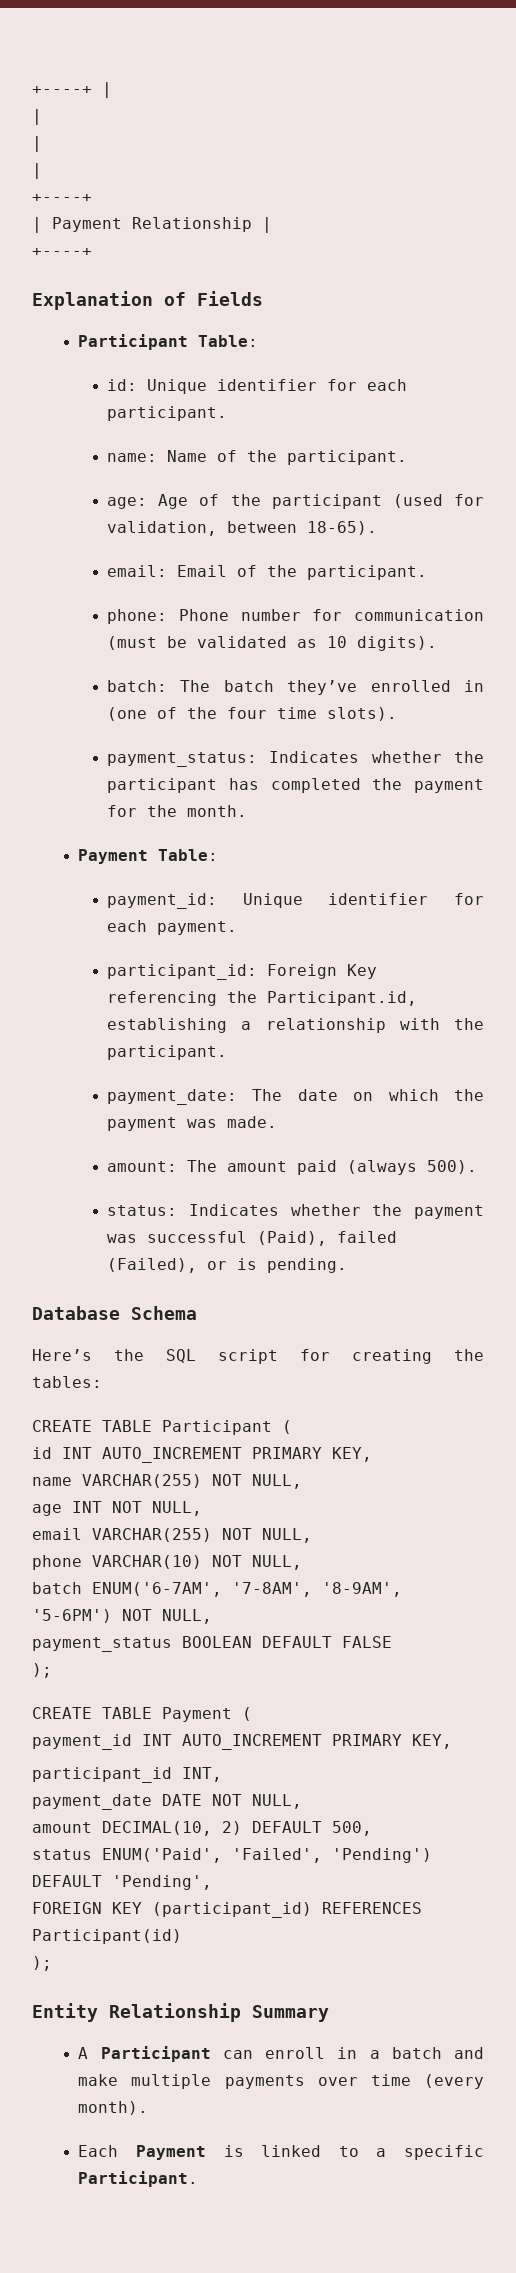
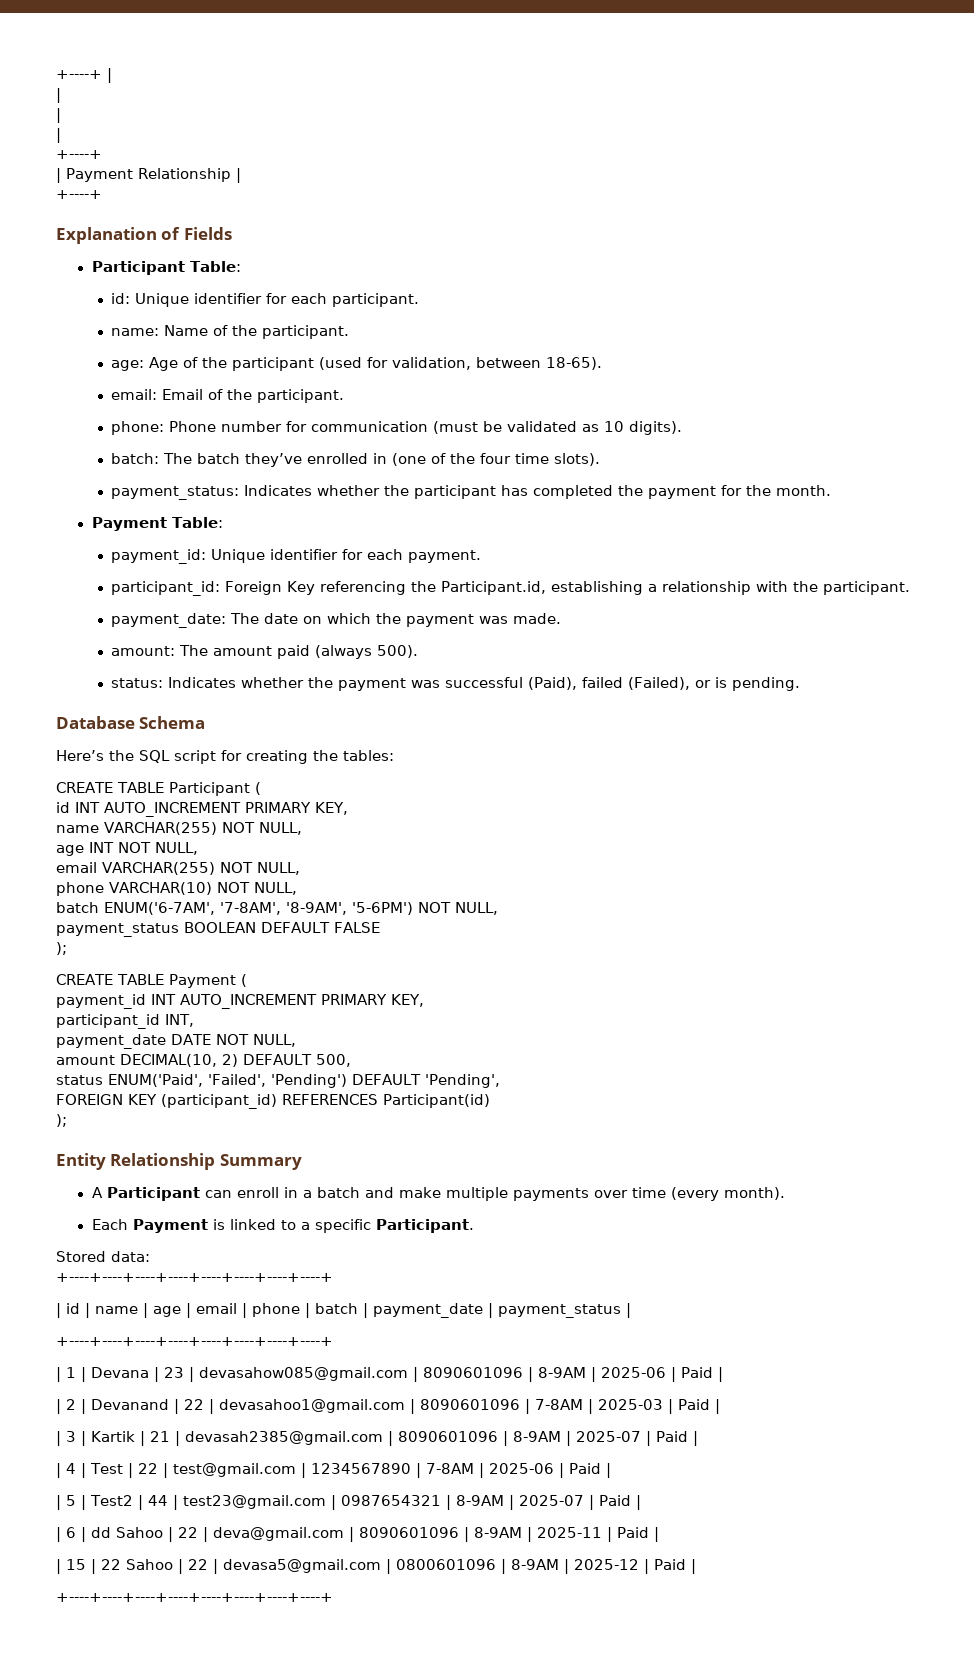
+ Stored data:
+ +----+----+----+----+----+----+----+----+
+ | id | name | age | email | phone | batch | payment_date | payment_status |
+ +----+----+----+----+----+----+----+----+
+ | 1 | Devana | 23 | devasahow085@gmail.com | 8090601096 | 8-9AM | 2025-06 | Paid |
+ | 2 | Devanand | 22 | devasahoo1@gmail.com | 8090601096 | 7-8AM | 2025-03 | Paid |
+ | 3 | Kartik | 21 | devasah2385@gmail.com | 8090601096 | 8-9AM | 2025-07 | Paid |
+ | 4 | Test | 22 | test@gmail.com | 1234567890 | 7-8AM | 2025-06 | Paid |
+ | 5 | Test2 | 44 | test23@gmail.com | 0987654321 | 8-9AM | 2025-07 | Paid |
+ | 6 | dd Sahoo | 22 | deva@gmail.com | 8090601096 | 8-9AM | 2025-11 | Paid |
+ | 15 | 22 Sahoo | 22 | devasa5@gmail.com | 0800601096 | 8-9AM | 2025-12 | Paid |
+ +----+----+----+----+----+----+----+----+

